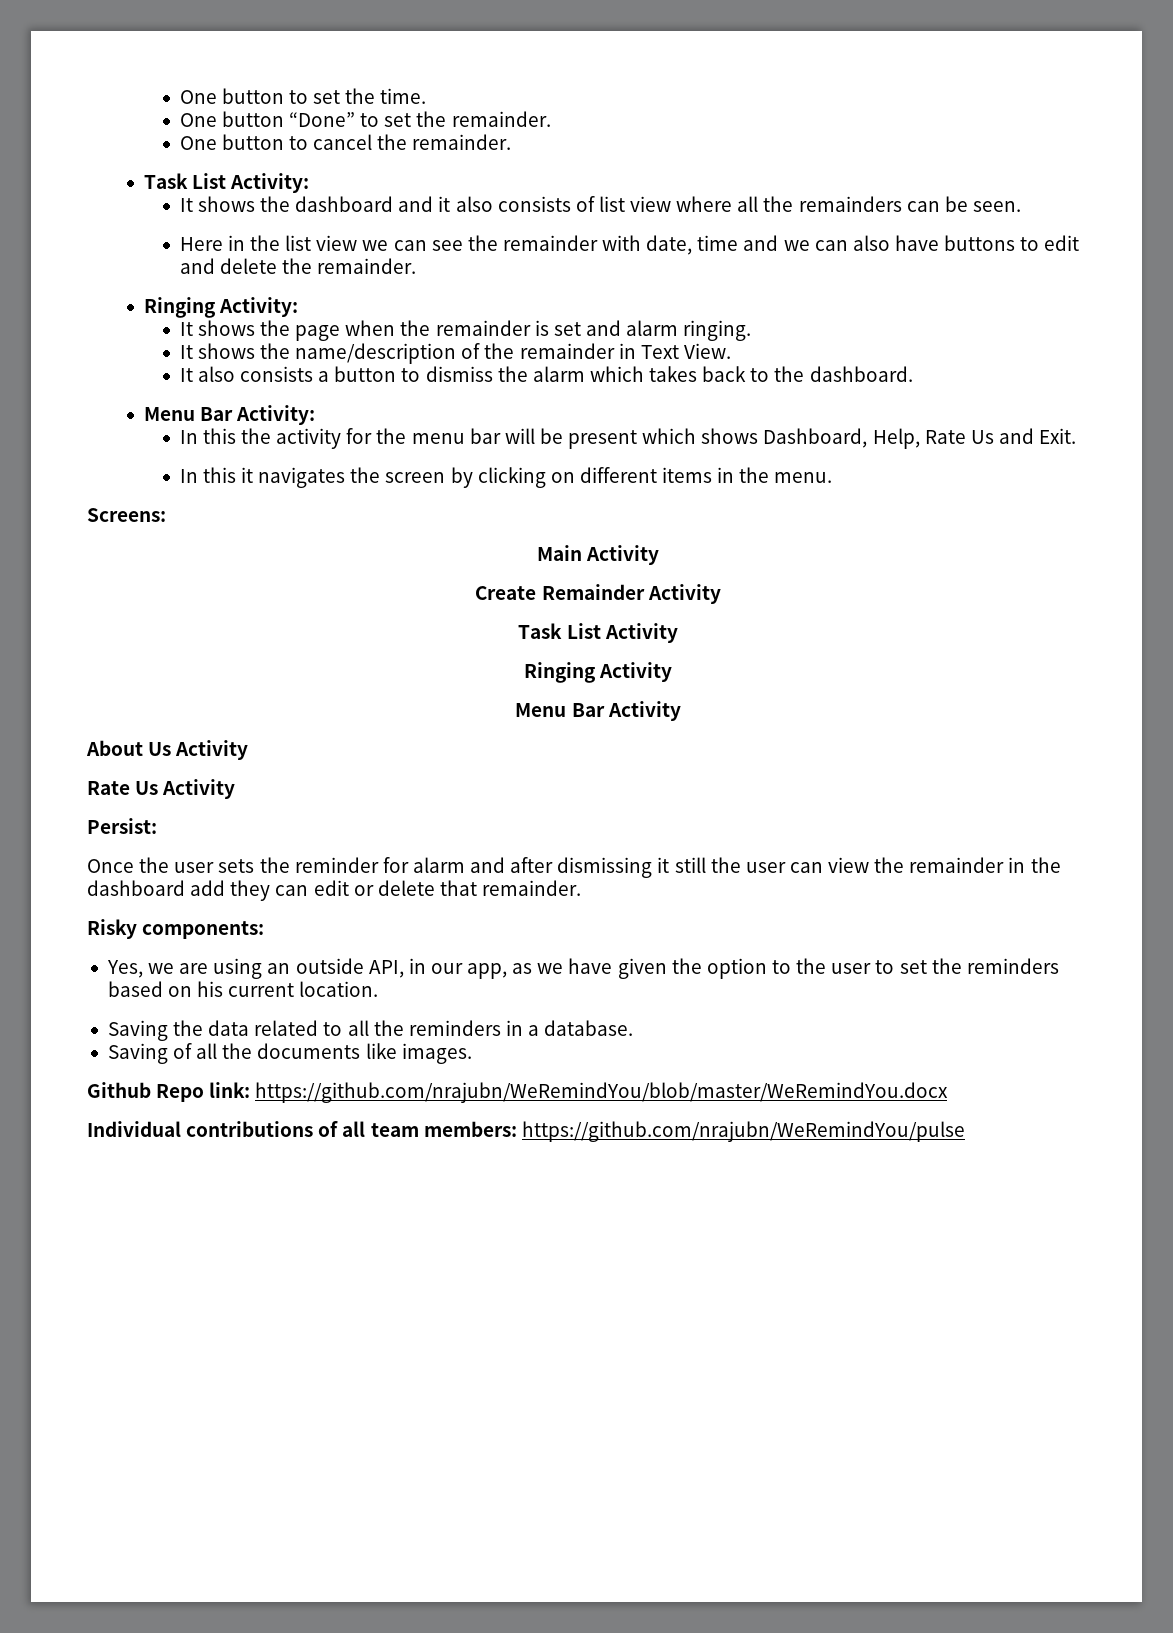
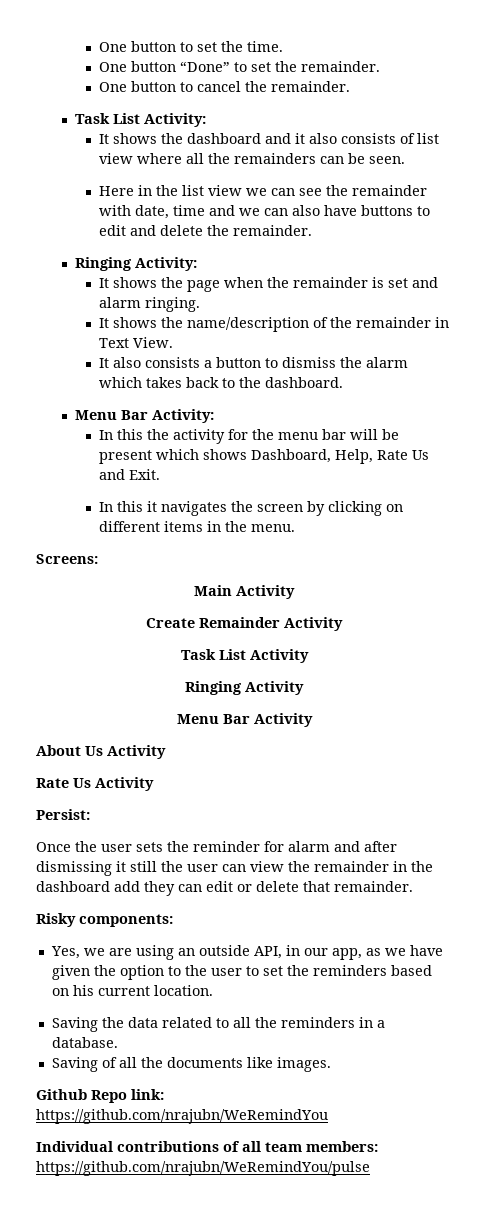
- Github Repo link: https://github.com/nrajubn/WeRemindYou/blob/master/WeRemindYou.docx
+ Github Repo link: https://github.com/nrajubn/WeRemindYou

